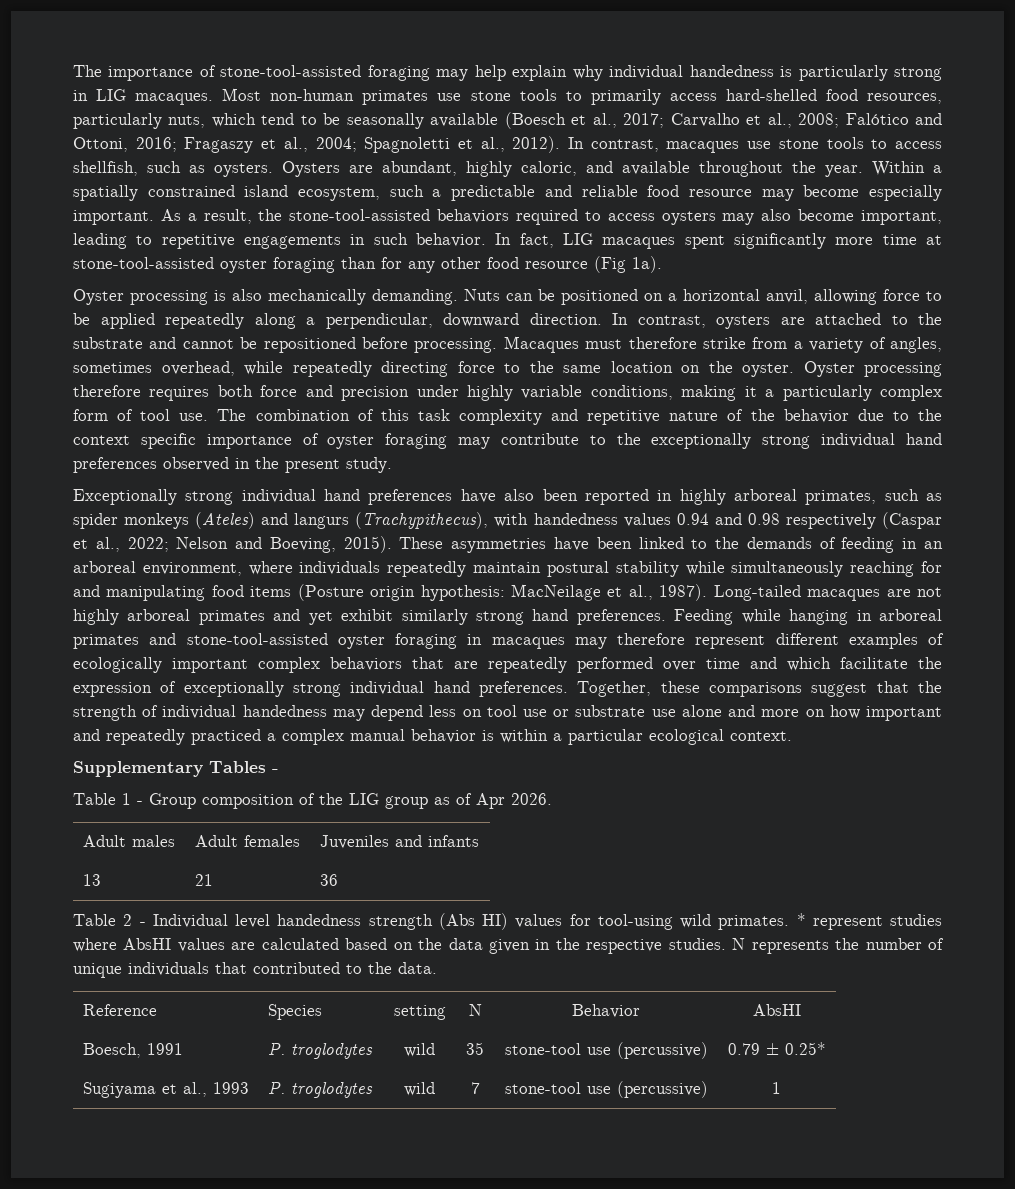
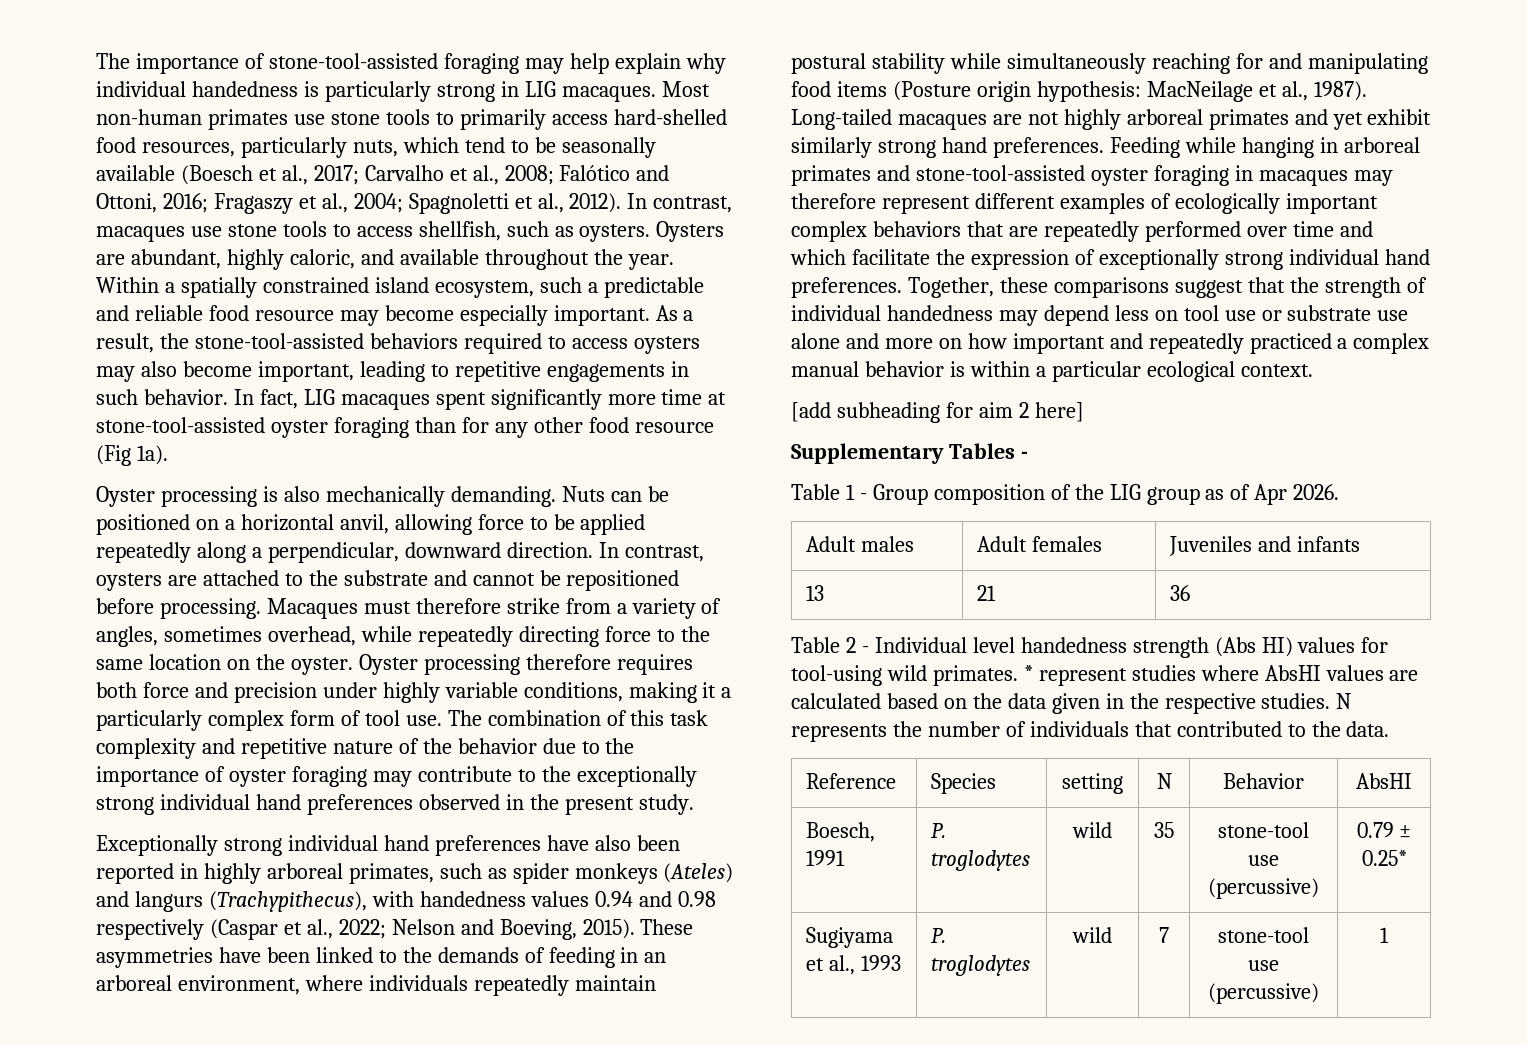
- The combination of this task complexity and repetitive nature of the behavior due to the context specific importance of oyster foraging may contribute to the exceptionally strong individual hand preferences observed in the present study.
+ The combination of this task complexity and repetitive nature of the behavior due to the importance of oyster foraging may contribute to the exceptionally strong individual hand preferences observed in the present study.
+ [add subheading for aim 2 here]
- N represents the number of unique individuals that contributed to the data.
+ N represents the number of individuals that contributed to the data.

